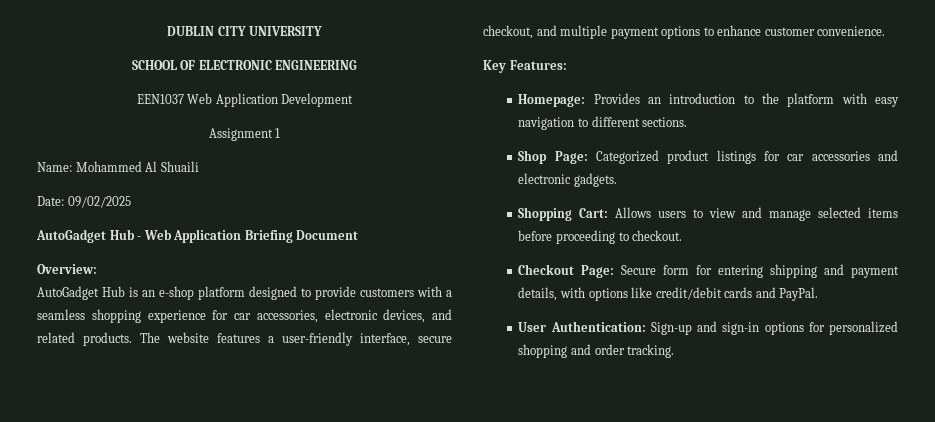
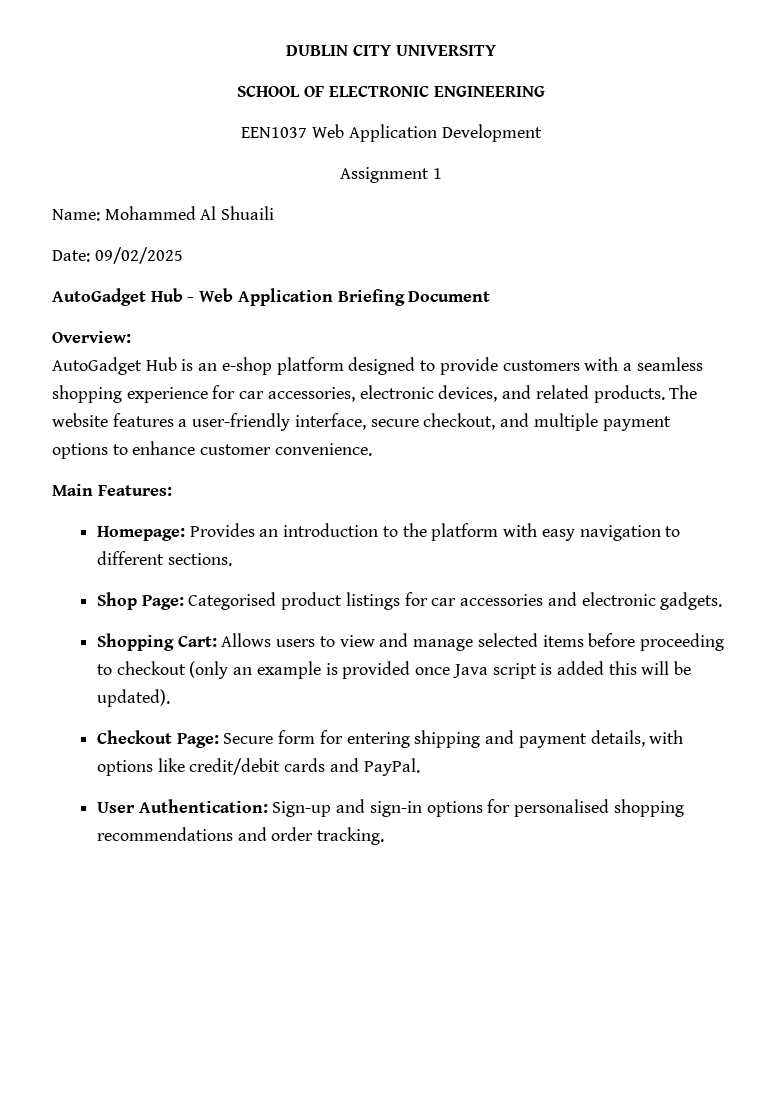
- Key Features:
+ Main Features:
- Shop Page: Categorized product listings for car accessories and electronic gadgets.
+ Shop Page: Categorised product listings for car accessories and electronic gadgets.
- Shopping Cart: Allows users to view and manage selected items before proceeding to checkout.
+ Shopping Cart: Allows users to view and manage selected items before proceeding to checkout (only an example is provided once Java script is added this will be updated).
- User Authentication: Sign-up and sign-in options for personalized shopping and order tracking.
+ User Authentication: Sign-up and sign-in options for personalised shopping recommendations and order tracking.

